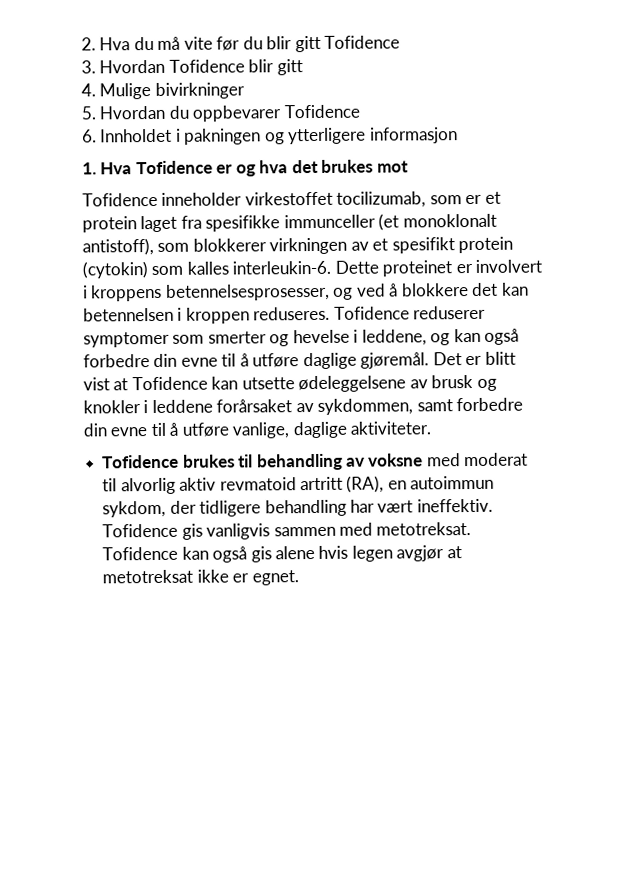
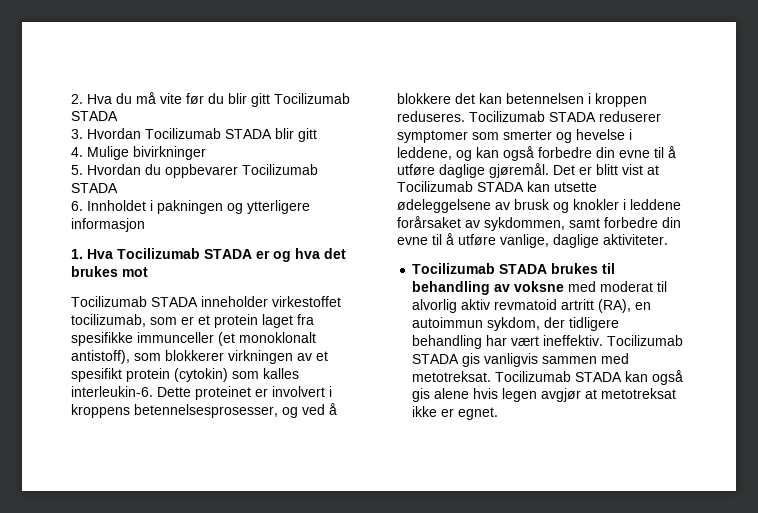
- 2. Hva du må vite før du blir gitt Tofidence
+ 2. Hva du må vite før du blir gitt Tocilizumab STADA
- 3. Hvordan Tofidence blir gitt
+ 3. Hvordan Tocilizumab STADA blir gitt
- 5. Hvordan du oppbevarer Tofidence
+ 5. Hvordan du oppbevarer Tocilizumab STADA
- 1. Hva Tofidence er og hva det brukes mot
+ 1. Hva Tocilizumab STADA er og hva det brukes mot
- Tofidence inneholder virkestoffet tocilizumab, som er et protein laget fra spesifikke immunceller (et monoklonalt antistoff), som blokkerer virkningen av et spesifikt protein (cytokin) som kalles interleukin-6.
+ Tocilizumab STADA inneholder virkestoffet tocilizumab, som er et protein laget fra spesifikke immunceller (et monoklonalt antistoff), som blokkerer virkningen av et spesifikt protein (cytokin) som kalles interleukin-6.
- Tofidence reduserer symptomer som smerter og hevelse i leddene, og kan også forbedre din evne til å utføre daglige gjøremål.
+ Tocilizumab STADA reduserer symptomer som smerter og hevelse i leddene, og kan også forbedre din evne til å utføre daglige gjøremål.
- Det er blitt vist at Tofidence kan utsette ødeleggelsene av brusk og knokler i leddene forårsaket av sykdommen, samt forbedre din evne til å utføre vanlige, daglige aktiviteter.
+ Det er blitt vist at Tocilizumab STADA kan utsette ødeleggelsene av brusk og knokler i leddene forårsaket av sykdommen, samt forbedre din evne til å utføre vanlige, daglige aktiviteter.
- Tofidence brukes til behandling av voksne med moderat til alvorlig aktiv revmatoid artritt (RA), en autoimmun sykdom, der tidligere behandling har vært ineffektiv.
+ Tocilizumab STADA brukes til behandling av voksne med moderat til alvorlig aktiv revmatoid artritt (RA), en autoimmun sykdom, der tidligere behandling har vært ineffektiv.
- Tofidence gis vanligvis sammen med metotreksat.
+ Tocilizumab STADA gis vanligvis sammen med metotreksat.
- Tofidence kan også gis alene hvis legen avgjør at metotreksat ikke er egnet.
+ Tocilizumab STADA kan også gis alene hvis legen avgjør at metotreksat ikke er egnet.

